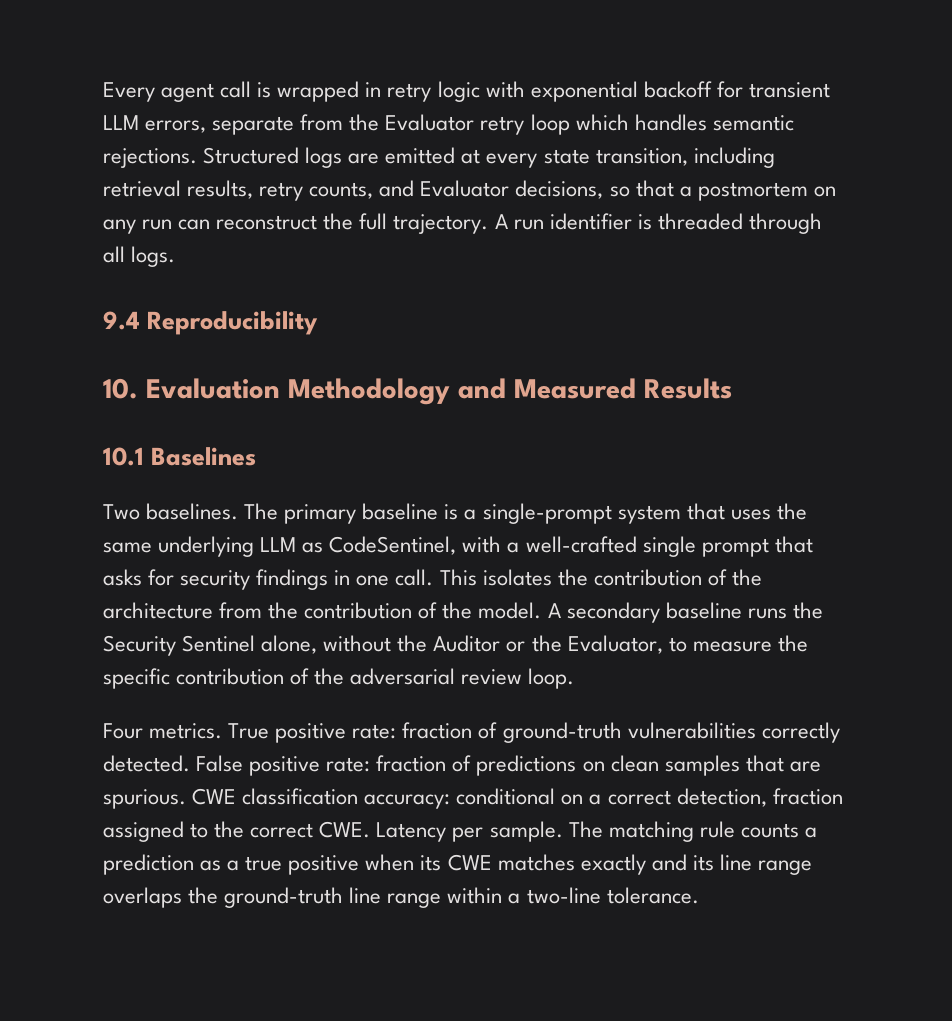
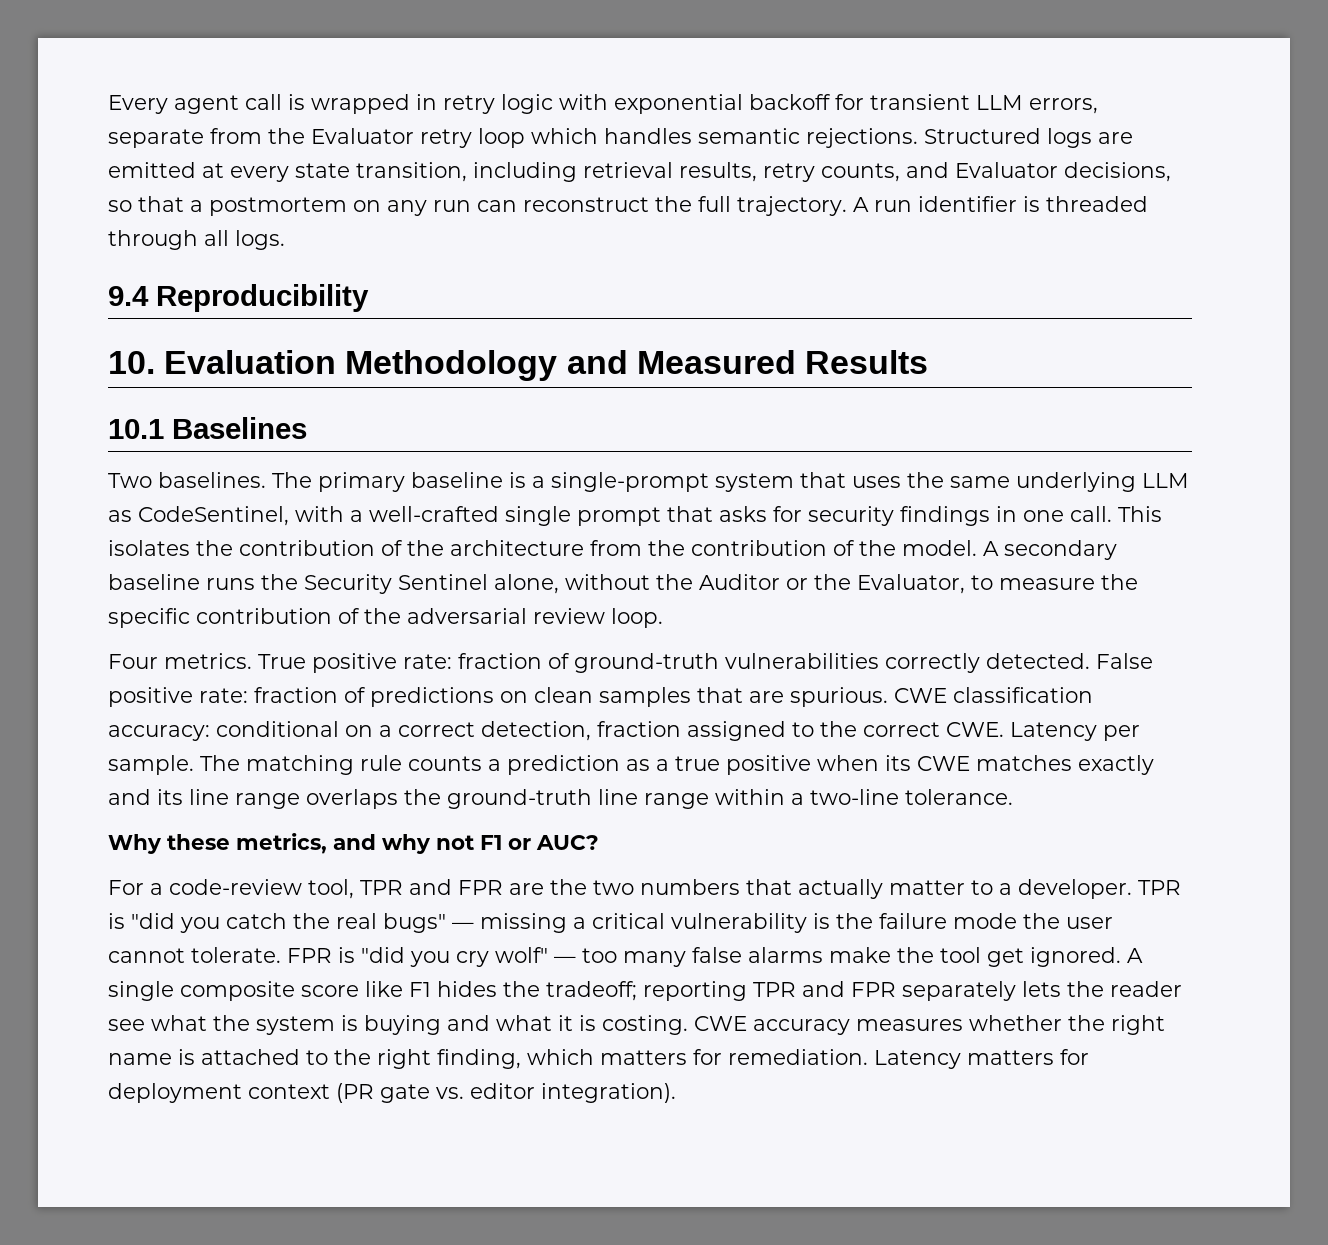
+ Why these metrics, and why not F1 or AUC?
+ For a code-review tool, TPR and FPR are the two numbers that actually matter to a developer. TPR is "did you catch the real bugs" — missing a critical vulnerability is the failure mode the user cannot tolerate. FPR is "did you cry wolf" — too many false alarms make the tool get ignored. A single composite score like F1 hides the tradeoff; reporting TPR and FPR separately lets the reader see what the system is buying and what it is costing. CWE accuracy measures whether the right name is attached to the right finding, which matters for remediation. Latency matters for deployment context (PR gate vs. editor integration).

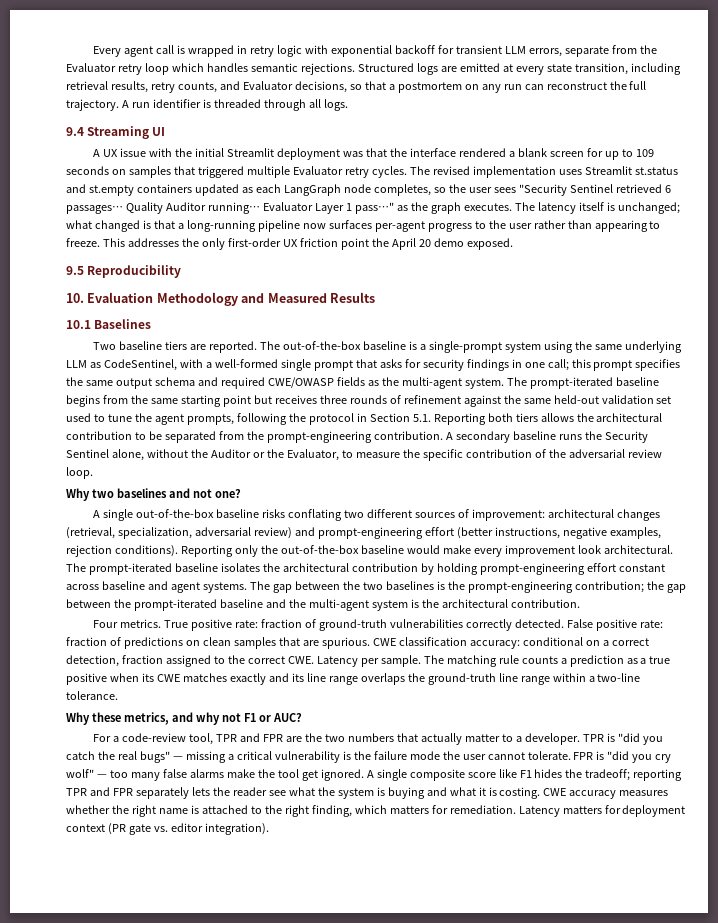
- 9.4 Reproducibility
+ 9.4 Streaming UI
+ A UX issue with the initial Streamlit deployment was that the interface rendered a blank screen for up to 109 seconds on samples that triggered multiple Evaluator retry cycles. The revised implementation uses Streamlit st.status and st.empty containers updated as each LangGraph node completes, so the user sees "Security Sentinel retrieved 6 passages… Quality Auditor running… Evaluator Layer 1 pass…" as the graph executes. The latency itself is unchanged; what changed is that a long-running pipeline now surfaces per-agent progress to the user rather than appearing to freeze. This addresses the only first-order UX friction point the April 20 demo exposed.
+ 9.5 Reproducibility
- Two baselines. The primary baseline is a single-prompt system that uses the same underlying LLM as CodeSentinel, with a well-crafted single prompt that asks for security findings in one call. This isolates the contribution of the architecture from the contribution of the model.
+ Two baseline tiers are reported. The out-of-the-box baseline is a single-prompt system using the same underlying LLM as CodeSentinel, with a well-formed single prompt that asks for security findings in one call; this prompt specifies the same output schema and required CWE/OWASP fields as the multi-agent system. The prompt-iterated baseline begins from the same starting point but receives three rounds of refinement against the same held-out validation set used to tune the agent prompts, following the protocol in Section 5.1. Reporting both tiers allows the architectural contribution to be separated from the prompt-engineering contribution.
+ Why two baselines and not one?
+ A single out-of-the-box baseline risks conflating two different sources of improvement: architectural changes (retrieval, specialization, adversarial review) and prompt-engineering effort (better instructions, negative examples, rejection conditions). Reporting only the out-of-the-box baseline would make every improvement look architectural. The prompt-iterated baseline isolates the architectural contribution by holding prompt-engineering effort constant across baseline and agent systems. The gap between the two baselines is the prompt-engineering contribution; the gap between the prompt-iterated baseline and the multi-agent system is the architectural contribution.

